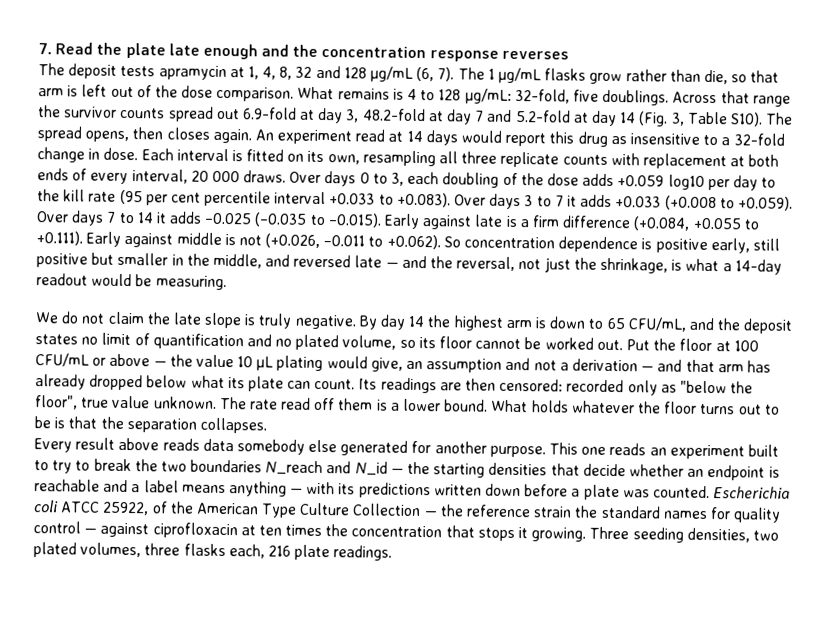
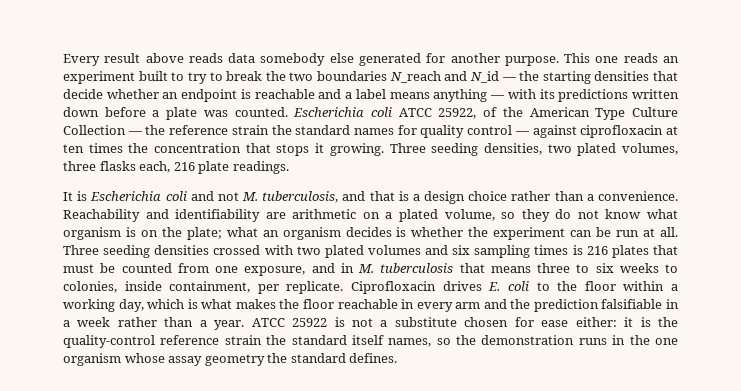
- 7. Read the plate late enough and the concentration response reverses
- The deposit tests apramycin at 1, 4, 8, 32 and 128 µg/mL (6, 7). The 1 µg/mL flasks grow rather than die, so that arm is left out of the dose comparison. What remains is 4 to 128 µg/mL: 32-fold, five doublings. Across that range the survivor counts spread out 6.9-fold at day 3, 48.2-fold at day 7 and 5.2-fold at day 14 (Fig. 3, Table S10). The spread opens, then closes again. An experiment read at 14 days would report this drug as insensitive to a 32-fold change in dose. Each interval is fitted on its own, resampling all three replicate counts with replacement at both ends of every interval, 20 000 draws. Over days 0 to 3, each doubling of the dose adds +0.059 log10 per day to the kill rate (95 per cent percentile interval +0.033 to +0.083). Over days 3 to 7 it adds +0.033 (+0.008 to +0.059). Over days 7 to 14 it adds −0.025 (−0.035 to −0.015). Early against late is a firm difference (+0.084, +0.055 to +0.111). Early against middle is not (+0.026, −0.011 to +0.062). So concentration dependence is positive early, still positive but smaller in the middle, and reversed late — and the reversal, not just the shrinkage, is what a 14-day readout would be measuring.
- We do not claim the late slope is truly negative. By day 14 the highest arm is down to 65 CFU/mL, and the deposit states no limit of quantification and no plated volume, so its floor cannot be worked out. Put the floor at 100 CFU/mL or above — the value 10 µL plating would give, an assumption and not a derivation — and that arm has already dropped below what its plate can count. Its readings are then censored: recorded only as "below the floor", true value unknown. The rate read off them is a lower bound. What holds whatever the floor turns out to be is that the separation collapses.
+ It is Escherichia coli and not M. tuberculosis, and that is a design choice rather than a convenience. Reachability and identifiability are arithmetic on a plated volume, so they do not know what organism is on the plate; what an organism decides is whether the experiment can be run at all. Three seeding densities crossed with two plated volumes and six sampling times is 216 plates that must be counted from one exposure, and in M. tuberculosis that means three to six weeks to colonies, inside containment, per replicate. Ciprofloxacin drives E. coli to the floor within a working day, which is what makes the floor reachable in every arm and the prediction falsifiable in a week rather than a year. ATCC 25922 is not a substitute chosen for ease either: it is the quality-control reference strain the standard itself names, so the demonstration runs in the one organism whose assay geometry the standard defines.

